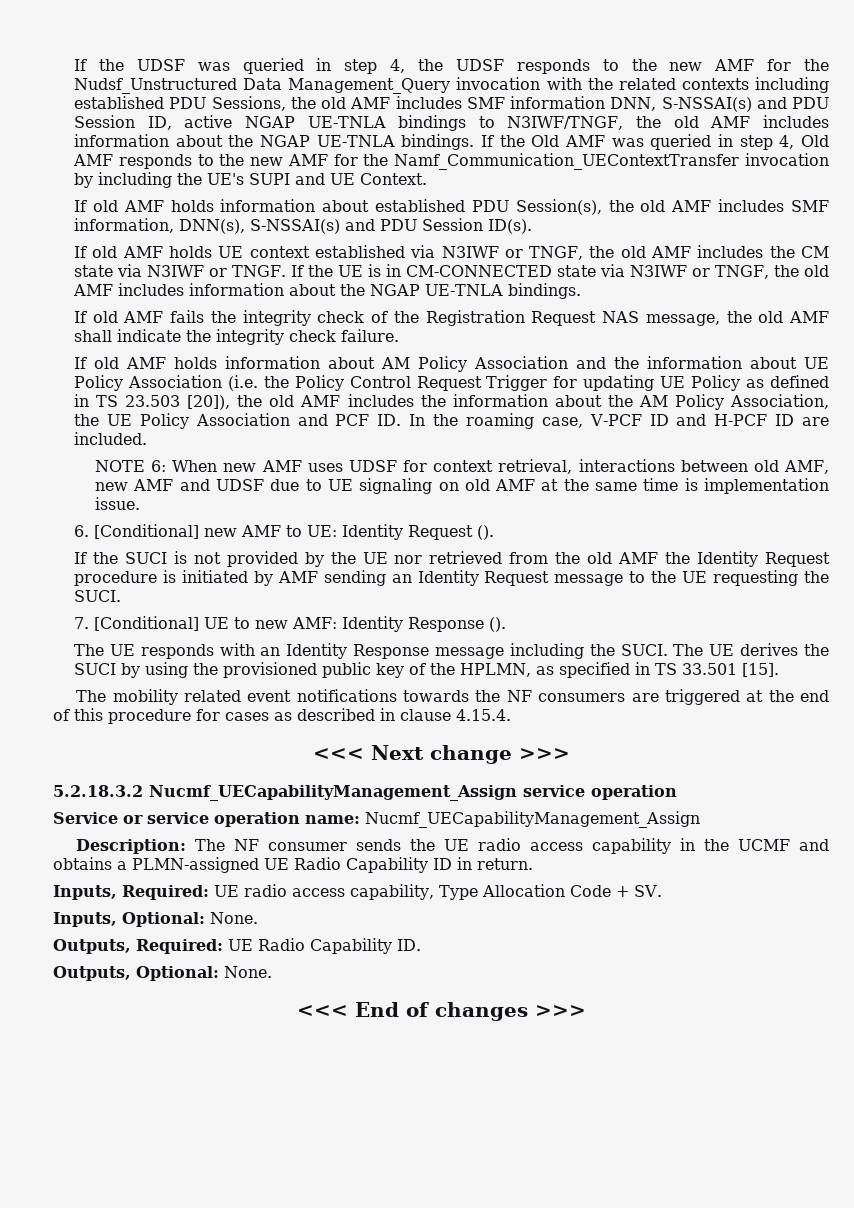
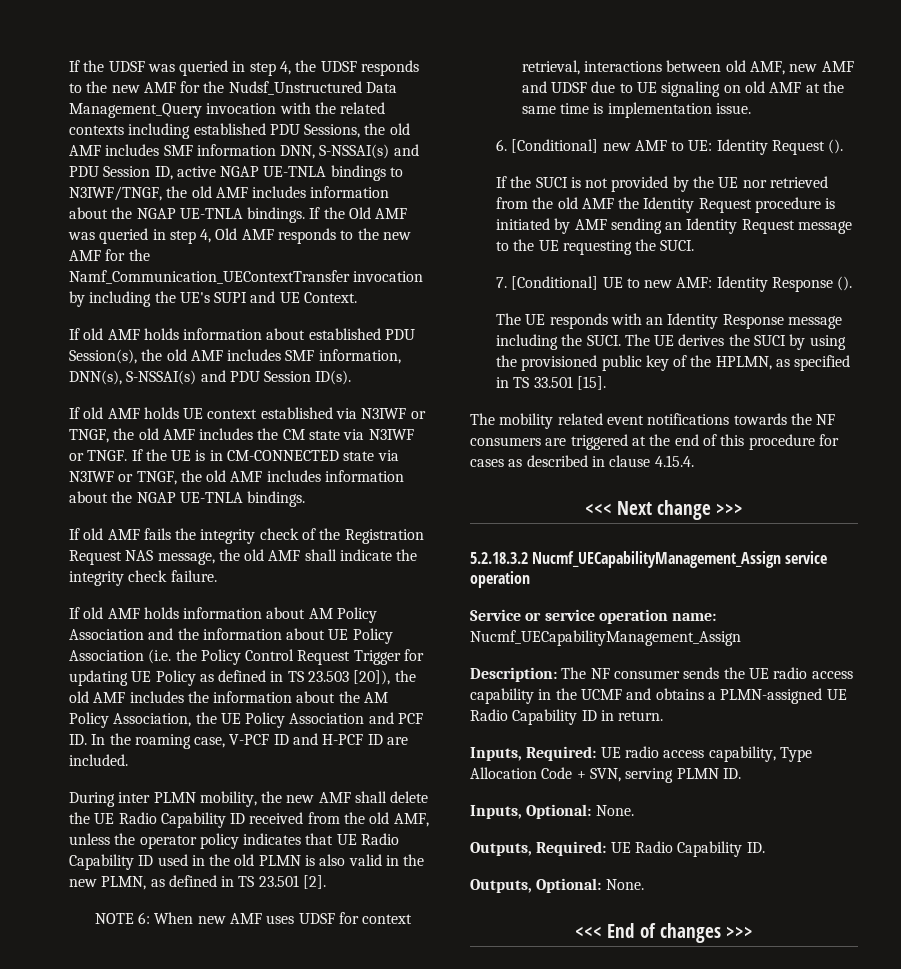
+ During inter PLMN mobility, the new AMF shall delete the UE Radio Capability ID received from the old AMF, unless the operator policy indicates that UE Radio Capability ID used in the old PLMN is also valid in the new PLMN, as defined in TS 23.501 [2].
- Inputs, Required: UE radio access capability, Type Allocation Code + SV.
+ Inputs, Required: UE radio access capability, Type Allocation Code + SVN, serving PLMN ID.

